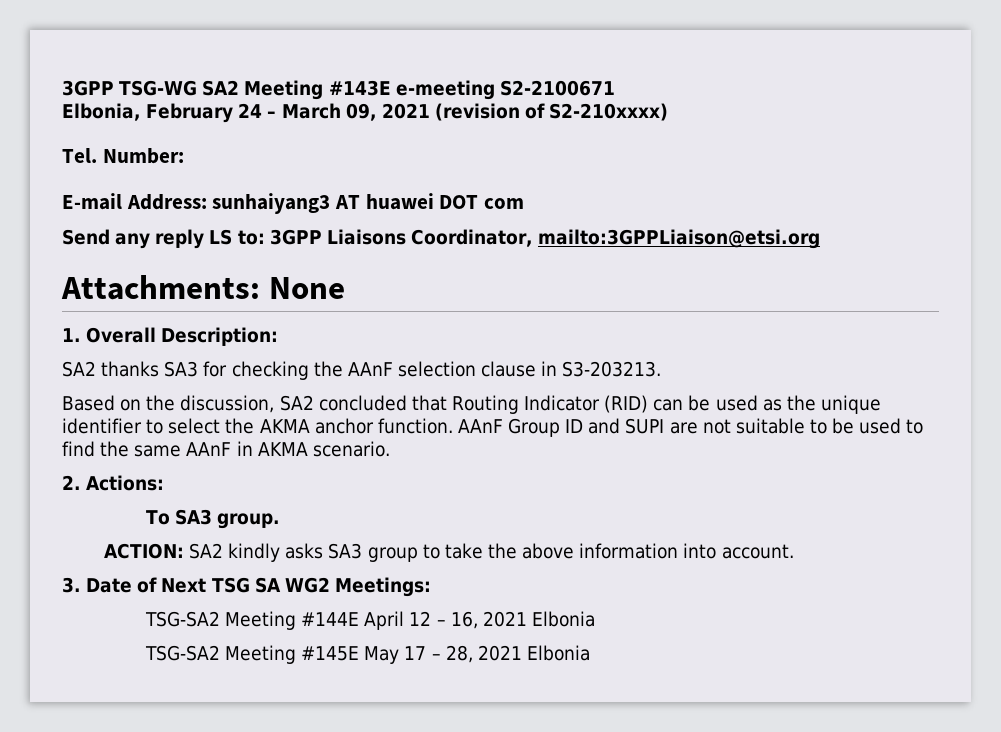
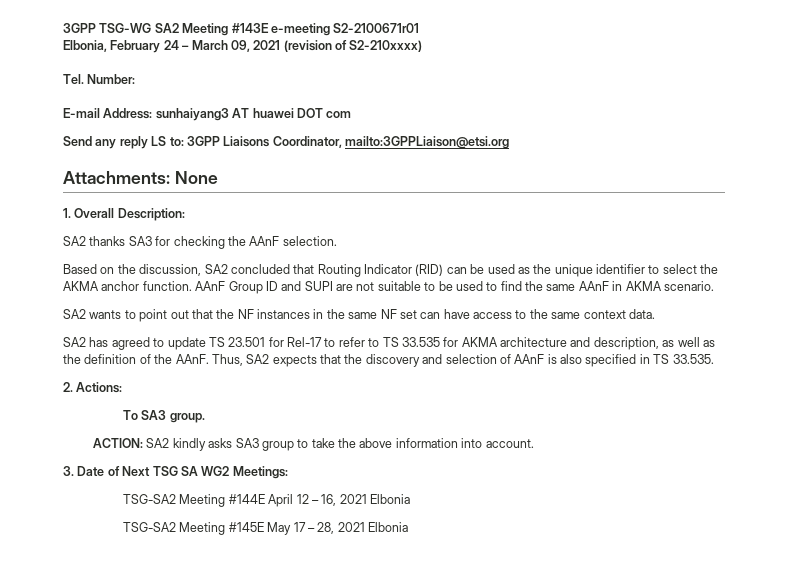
- 3GPP TSG-WG SA2 Meeting #143E e-meeting S2-2100671
+ 3GPP TSG-WG SA2 Meeting #143E e-meeting S2-2100671r01
- SA2 thanks SA3 for checking the AAnF selection clause in S3-203213.
+ SA2 thanks SA3 for checking the AAnF selection.
+ SA2 wants to point out that the NF instances in the same NF set can have access to the same context data.
+ SA2 has agreed to update TS 23.501 for Rel-17 to refer to TS 33.535 for AKMA architecture and description, as well as the definition of the AAnF. Thus, SA2 expects that the discovery and selection of AAnF is also specified in TS 33.535.

